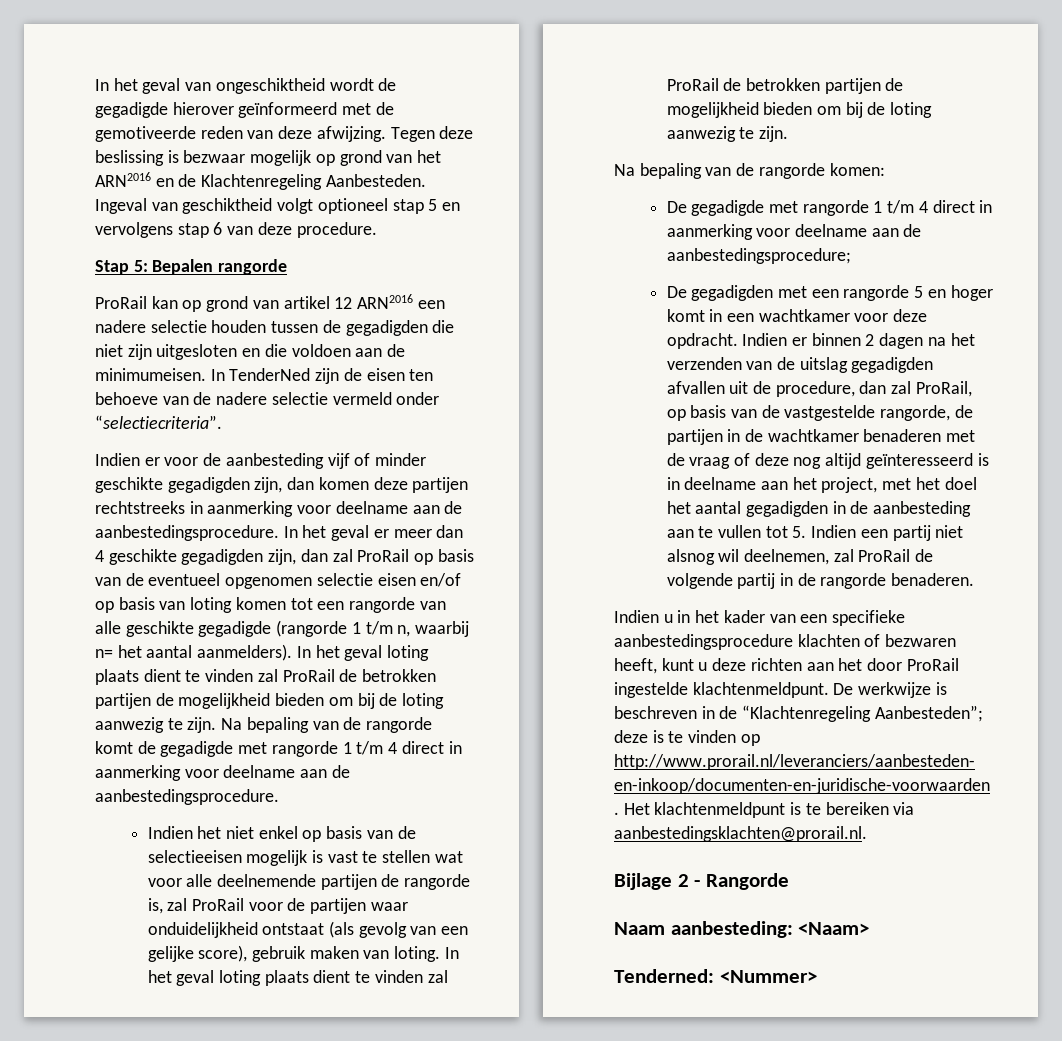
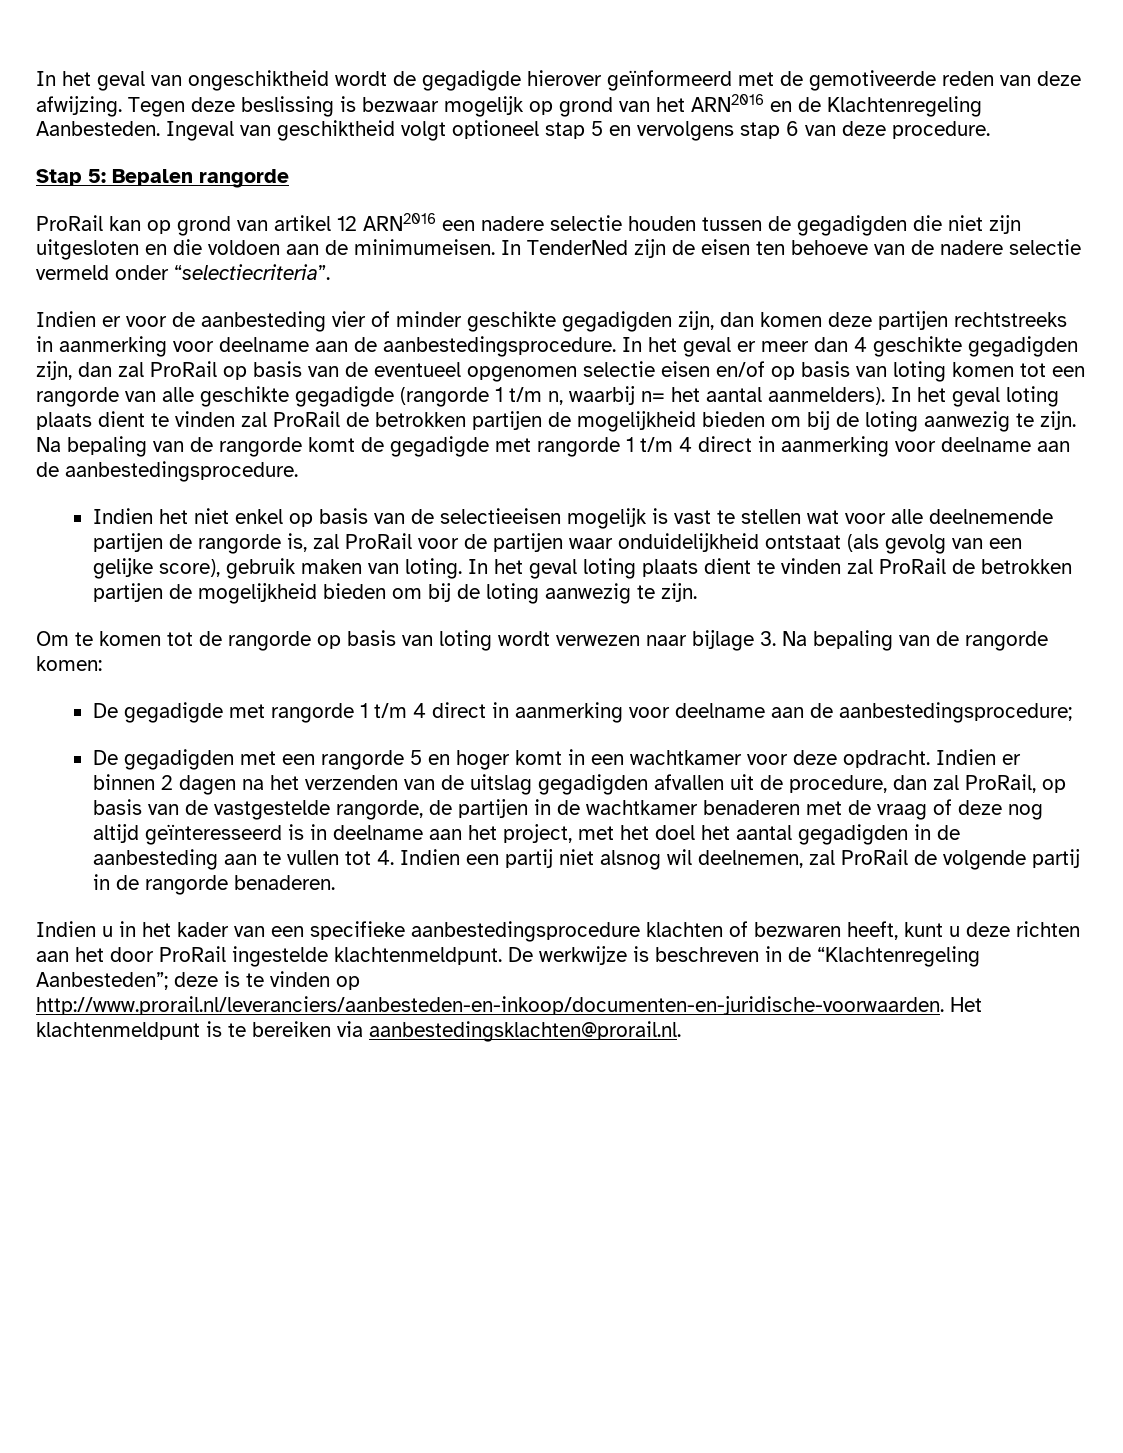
- Indien er voor de aanbesteding vijf of minder geschikte gegadigden zijn, dan komen deze partijen rechtstreeks in aanmerking voor deelname aan de aanbestedingsprocedure.
+ Indien er voor de aanbesteding vier of minder geschikte gegadigden zijn, dan komen deze partijen rechtstreeks in aanmerking voor deelname aan de aanbestedingsprocedure.
- Na bepaling van de rangorde komen:
+ Om te komen tot de rangorde op basis van loting wordt verwezen naar bijlage 3. Na bepaling van de rangorde komen:
- Indien er binnen 2 dagen na het verzenden van de uitslag gegadigden afvallen uit de procedure, dan zal ProRail, op basis van de vastgestelde rangorde, de partijen in de wachtkamer benaderen met de vraag of deze nog altijd geïnteresseerd is in deelname aan het project, met het doel het aantal gegadigden in de aanbesteding aan te vullen tot 5. Indien een partij niet alsnog wil deelnemen, zal ProRail de volgende partij in de rangorde benaderen.
+ Indien er binnen 2 dagen na het verzenden van de uitslag gegadigden afvallen uit de procedure, dan zal ProRail, op basis van de vastgestelde rangorde, de partijen in de wachtkamer benaderen met de vraag of deze nog altijd geïnteresseerd is in deelname aan het project, met het doel het aantal gegadigden in de aanbesteding aan te vullen tot 4. Indien een partij niet alsnog wil deelnemen, zal ProRail de volgende partij in de rangorde benaderen.
- Bijlage 2 - Rangorde
- Naam aanbesteding: <Naam>
- Tenderned: <Nummer>

